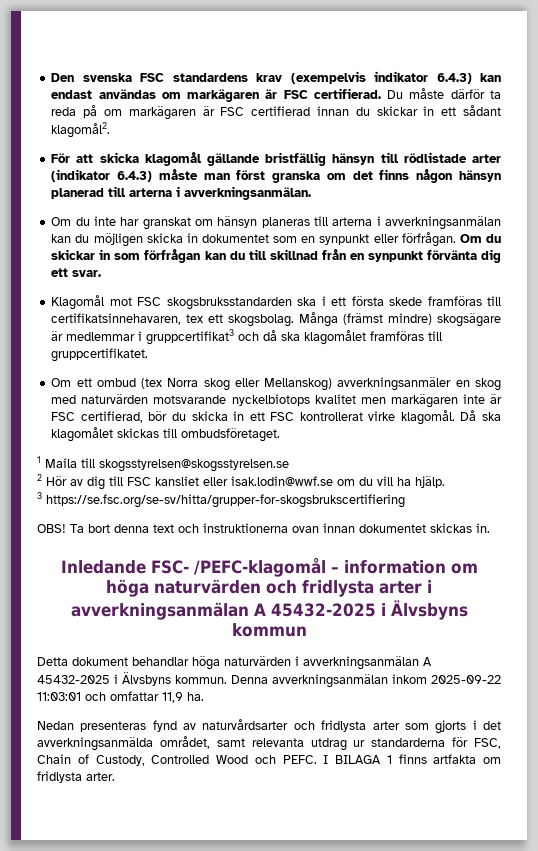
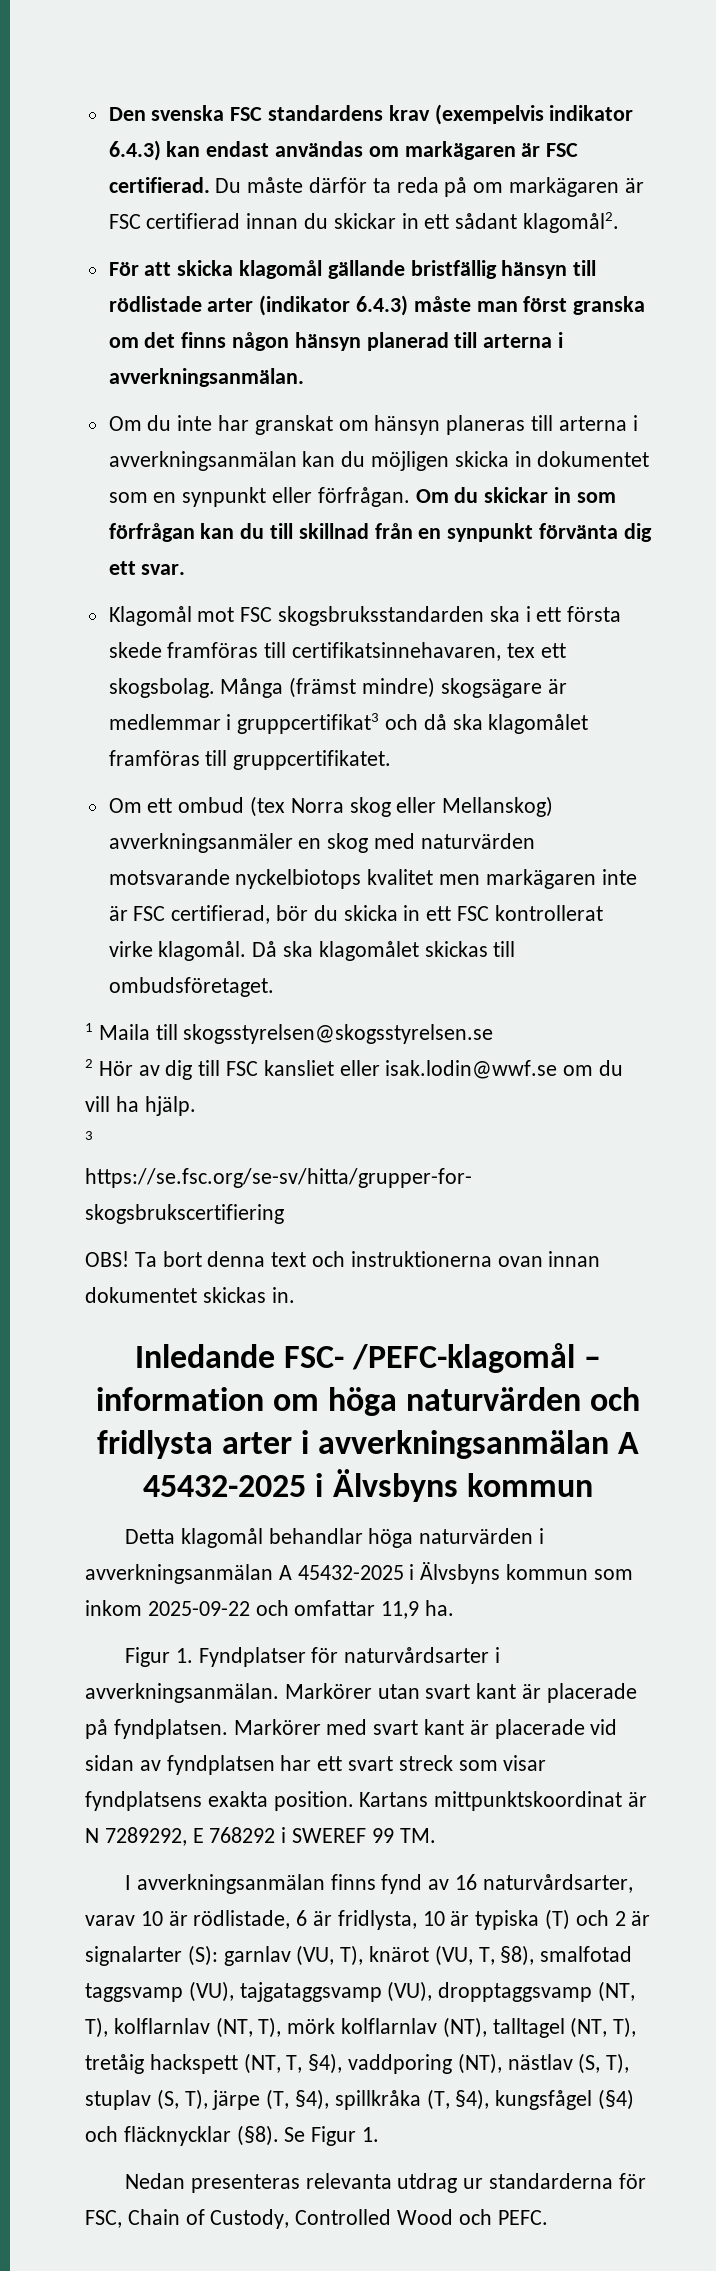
- Detta dokument behandlar höga naturvärden i avverkningsanmälan A 45432-2025 i Älvsbyns kommun. Denna avverkningsanmälan inkom 2025-09-22 11:03:01 och omfattar 11,9 ha.
+ Detta klagomål behandlar höga naturvärden i avverkningsanmälan A 45432-2025 i Älvsbyns kommun som inkom 2025-09-22 och omfattar 11,9 ha.
- Nedan presenteras fynd av naturvårdsarter och fridlysta arter som gjorts i det avverkningsanmälda området, samt relevanta utdrag ur standarderna för FSC, Chain of Custody, Controlled Wood och PEFC. I BILAGA 1 finns artfakta om fridlysta arter.
+ Figur 1. Fyndplatser för naturvårdsarter i avverkningsanmälan. Markörer utan svart kant är placerade på fyndplatsen. Markörer med svart kant är placerade vid sidan av fyndplatsen har ett svart streck som visar fyndplatsens exakta position. Kartans mittpunktskoordinat är N 7289292, E 768292 i SWEREF 99 TM.
+ I avverkningsanmälan finns fynd av 16 naturvårdsarter, varav 10 är rödlistade, 6 är fridlysta, 10 är typiska (T) och 2 är signalarter (S): garnlav (VU, T), knärot (VU, T, §8), smalfotad taggsvamp (VU), tajgataggsvamp (VU), dropptaggsvamp (NT, T), kolflarnlav (NT, T), mörk kolflarnlav (NT), talltagel (NT, T), tretåig hackspett (NT, T, §4), vaddporing (NT), nästlav (S, T), stuplav (S, T), järpe (T, §4), spillkråka (T, §4), kungsfågel (§4) och fläcknycklar (§8). Se Figur 1.
+ Nedan presenteras relevanta utdrag ur standarderna för FSC, Chain of Custody, Controlled Wood och PEFC.

